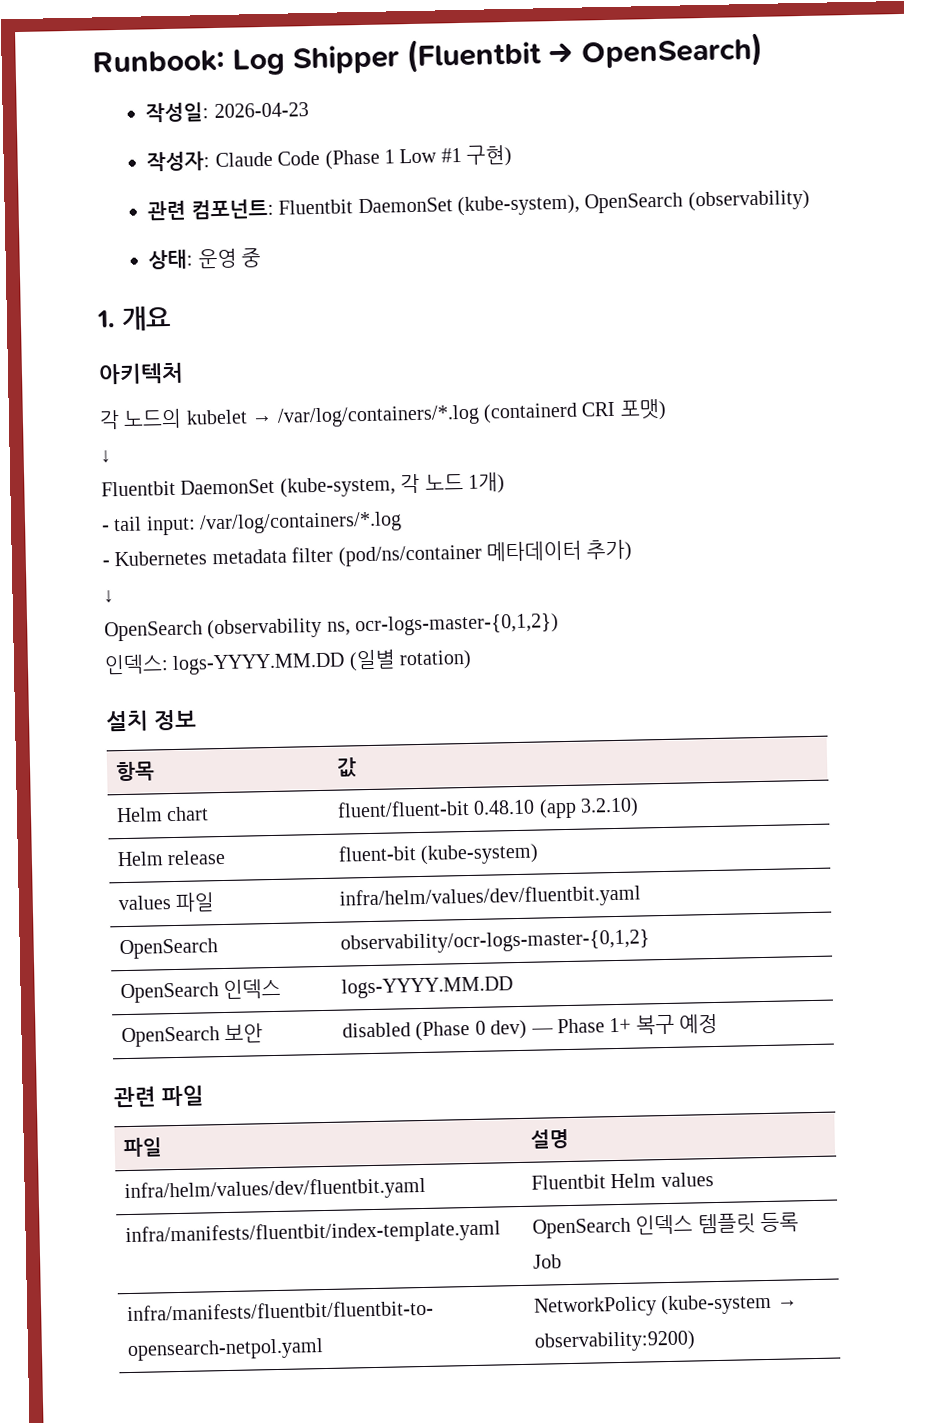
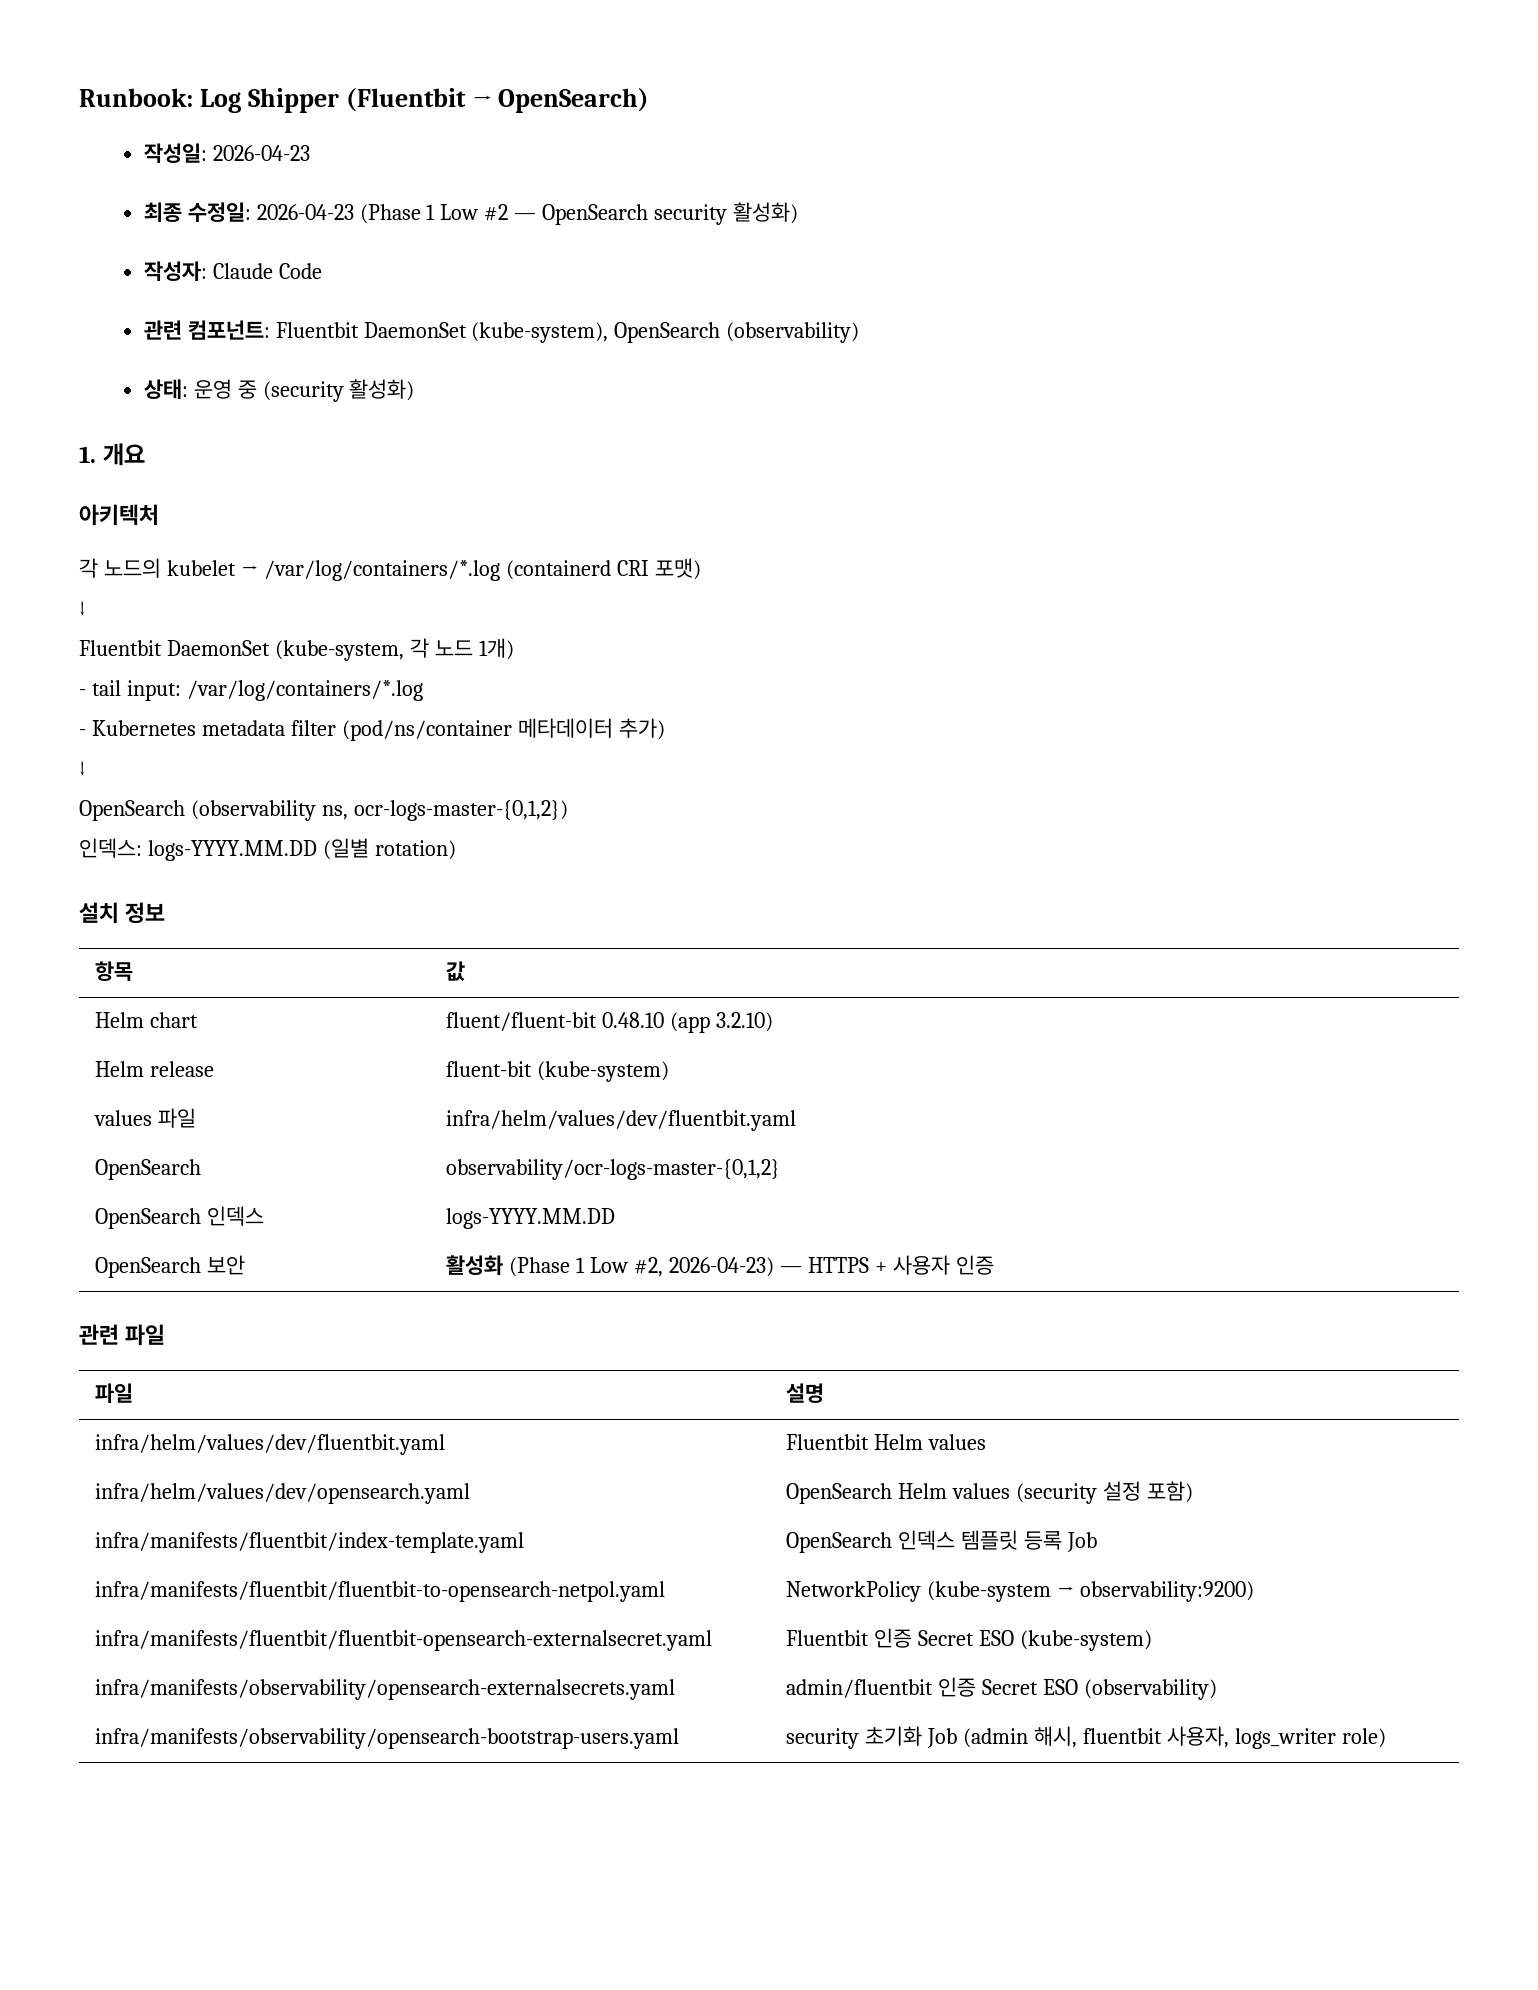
- 작성자: Claude Code (Phase 1 Low #1 구현)
+ 최종 수정일: 2026-04-23 (Phase 1 Low #2 — OpenSearch security 활성화)
+ 작성자: Claude Code
- 상태: 운영 중
+ 상태: 운영 중 (security 활성화)
- OpenSearch 보안 | disabled (Phase 0 dev) — Phase 1+ 복구 예정
+ OpenSearch 보안 | 활성화 (Phase 1 Low #2, 2026-04-23) — HTTPS + 사용자 인증
+ infra/helm/values/dev/opensearch.yaml | OpenSearch Helm values (security 설정 포함)
+ infra/manifests/fluentbit/fluentbit-opensearch-externalsecret.yaml | Fluentbit 인증 Secret ESO (kube-system)
+ infra/manifests/observability/opensearch-externalsecrets.yaml | admin/fluentbit 인증 Secret ESO (observability)
+ infra/manifests/observability/opensearch-bootstrap-users.yaml | security 초기화 Job (admin 해시, fluentbit 사용자, logs_writer role)

